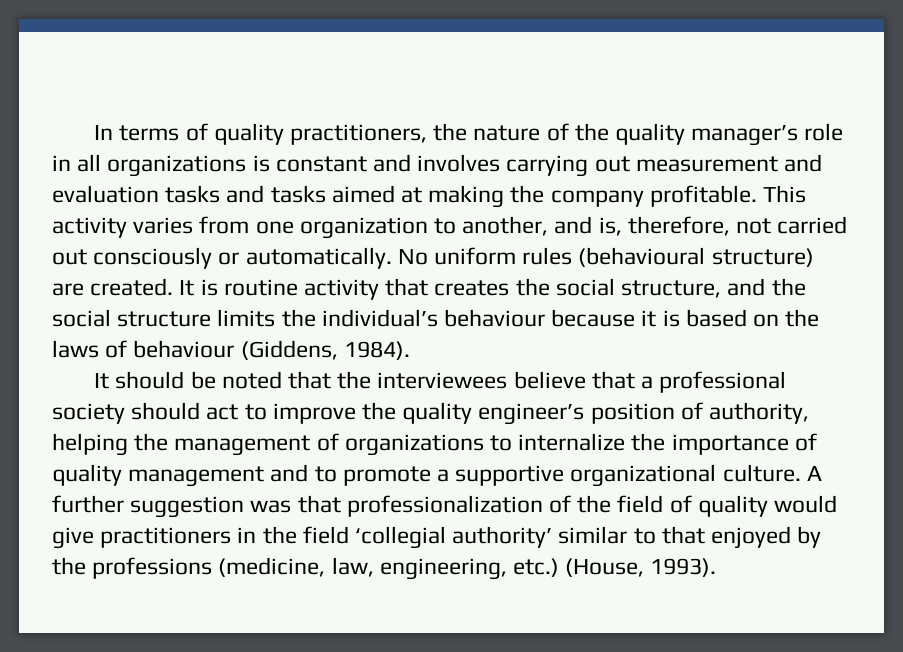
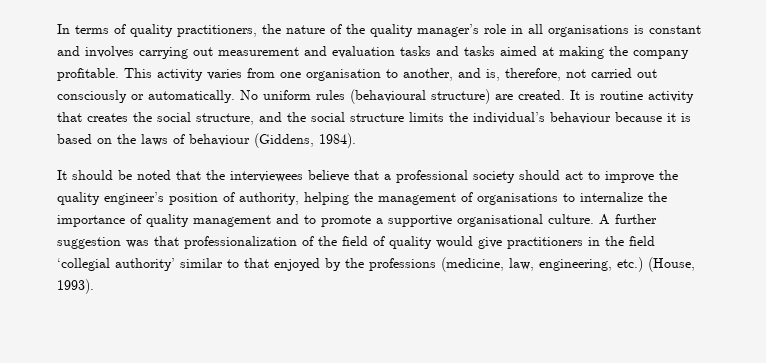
- In terms of quality practitioners, the nature of the quality manager’s role in all organizations is constant and involves carrying out measurement and evaluation tasks and tasks aimed at making the company profitable.
+ In terms of quality practitioners, the nature of the quality manager’s role in all organisations is constant and involves carrying out measurement and evaluation tasks and tasks aimed at making the company profitable.
- This activity varies from one organization to another, and is, therefore, not carried out consciously or automatically.
+ This activity varies from one organisation to another, and is, therefore, not carried out consciously or automatically.
- It should be noted that the interviewees believe that a professional society should act to improve the quality engineer’s position of authority, helping the management of organizations to internalize the importance of quality management and to promote a supportive organizational culture.
+ It should be noted that the interviewees believe that a professional society should act to improve the quality engineer’s position of authority, helping the management of organisations to internalize the importance of quality management and to promote a supportive organisational culture.

